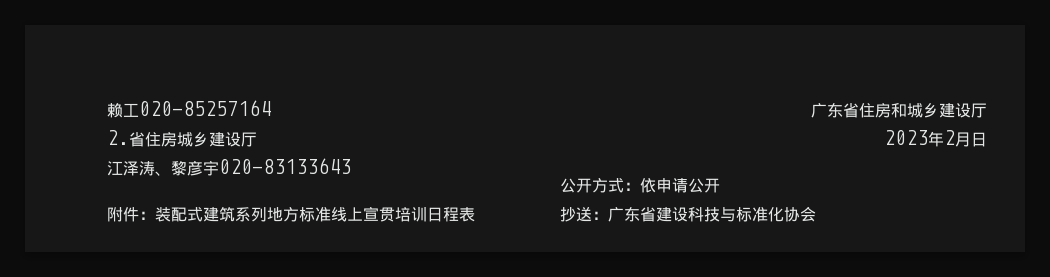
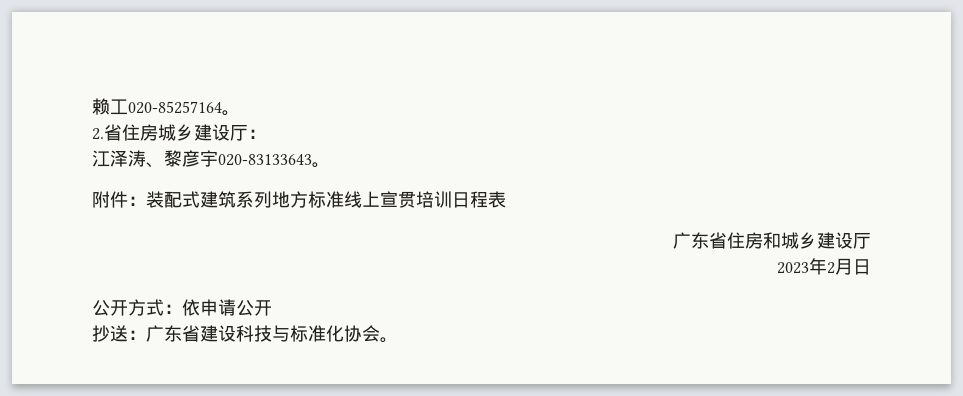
- 赖工020-85257164
+ 赖工020-85257164。
- 2.省住房城乡建设厅
+ 2.省住房城乡建设厅：
- 江泽涛、黎彦宇020-83133643
+ 江泽涛、黎彦宇020-83133643。
- 抄送：广东省建设科技与标准化协会
+ 抄送：广东省建设科技与标准化协会。

